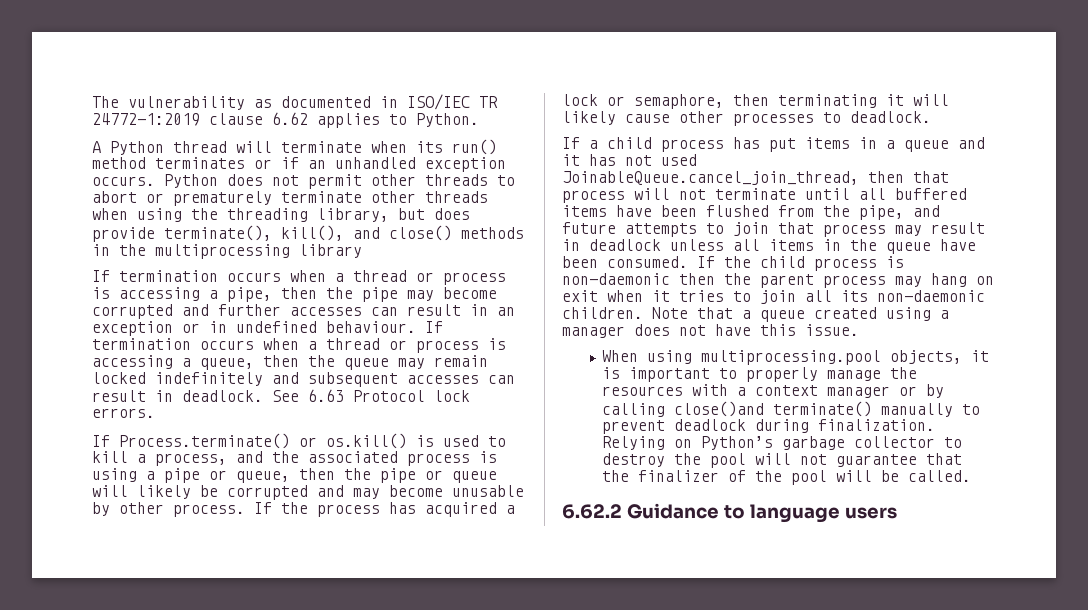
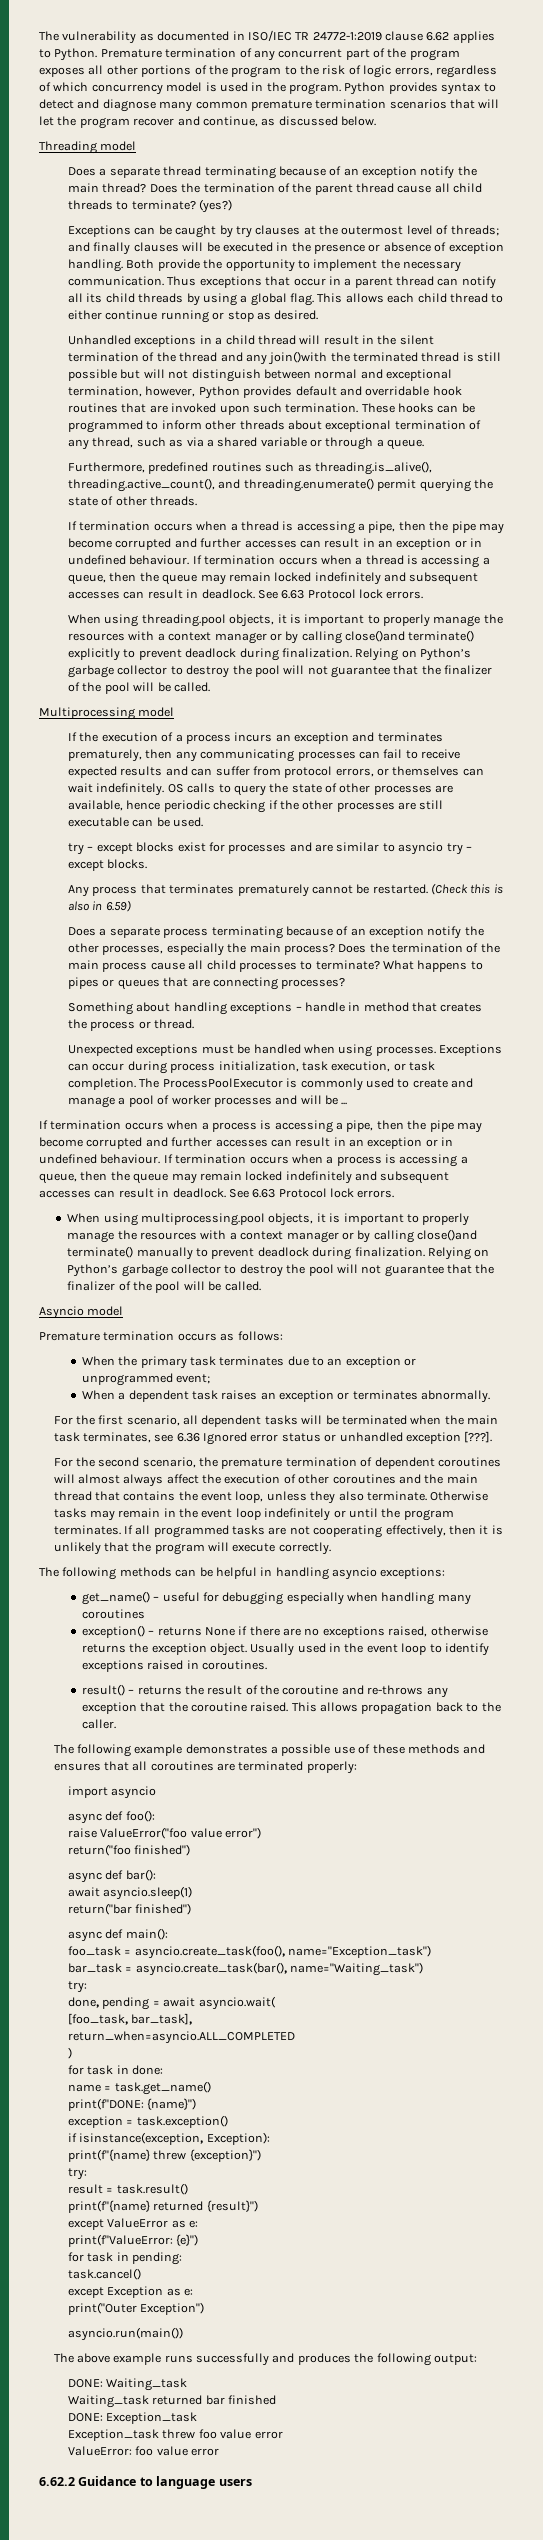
- The vulnerability as documented in ISO/IEC TR 24772-1:2019 clause 6.62 applies to Python.
- A Python thread will terminate when its run() method terminates or if an unhandled exception occurs. Python does not permit other threads to abort or prematurely terminate other threads when using the threading library, but does provide terminate(), kill(), and close() methods in the multiprocessing library
- If termination occurs when a thread or process is accessing a pipe, then the pipe may become corrupted and further accesses can result in an exception or in undefined behaviour.
+ The vulnerability as documented in ISO/IEC TR 24772-1:2019 clause 6.62 applies to Python. Premature termination of any concurrent part of the program exposes all other portions of the program to the risk of logic errors, regardless of which concurrency model is used in the program. Python provides syntax to detect and diagnose many common premature termination scenarios that will let the program recover and continue, as discussed below.
+ Threading model
+ Does a separate thread terminating because of an exception notify the main thread? Does the termination of the parent thread cause all child threads to terminate? (yes?)
+ Exceptions can be caught by try clauses at the outermost level of threads; and finally clauses will be executed in the presence or absence of exception handling. Both provide the opportunity to implement the necessary communication. Thus exceptions that occur in a parent thread can notify all its child threads by using a global flag. This allows each child thread to either continue running or stop as desired.
+ Unhandled exceptions in a child thread will result in the silent termination of the thread and any join()with the terminated thread is still possible but will not distinguish between normal and exceptional termination, however, Python provides default and overridable hook routines that are invoked upon such termination. These hooks can be programmed to inform other threads about exceptional termination of any thread, such as via a shared variable or through a queue.
+ Furthermore, predefined routines such as threading.is_alive(), threading.active_count(), and threading.enumerate() permit querying the state of other threads.
+ If termination occurs when a thread is accessing a pipe, then the pipe may become corrupted and further accesses can result in an exception or in undefined behaviour. If termination occurs when a thread is accessing a queue, then the queue may remain locked indefinitely and subsequent accesses can result in deadlock. See 6.63 Protocol lock errors.
+ When using threading.pool objects, it is important to properly manage the resources with a context manager or by calling close()and terminate() explicitly to prevent deadlock during finalization. Relying on Python’s garbage collector to destroy the pool will not guarantee that the finalizer of the pool will be called.
+ Multiprocessing model
+ If the execution of a process incurs an exception and terminates prematurely, then any communicating processes can fail to receive expected results and can suffer from protocol errors, or themselves can wait indefinitely. OS calls to query the state of other processes are available, hence periodic checking if the other processes are still executable can be used.
+ try – except blocks exist for processes and are similar to asyncio try – except blocks.
+ Any process that terminates prematurely cannot be restarted. (Check this is also in 6.59)
+ Does a separate process terminating because of an exception notify the other processes, especially the main process? Does the termination of the main process cause all child processes to terminate? What happens to pipes or queues that are connecting processes?
+ Something about handling exceptions – handle in method that creates the process or thread.
+ Unexpected exceptions must be handled when using processes. Exceptions can occur during process initialization, task execution, or task completion. The ProcessPoolExecutor is commonly used to create and manage a pool of worker processes and will be ...
+ If termination occurs when a process is accessing a pipe, then the pipe may become corrupted and further accesses can result in an exception or in undefined behaviour.
- If termination occurs when a thread or process is accessing a queue, then the queue may remain locked indefinitely and subsequent accesses can result in deadlock.
+ If termination occurs when a process is accessing a queue, then the queue may remain locked indefinitely and subsequent accesses can result in deadlock.
- If Process.terminate() or os.kill() is used to kill a process, and the associated process is using a pipe or queue, then the pipe or queue will likely be corrupted and may become unusable by other process. If the process has acquired a lock or semaphore, then terminating it will likely cause other processes to deadlock.
- If a child process has put items in a queue and it has not used JoinableQueue.cancel_join_thread, then that process will not terminate until all buffered items have been flushed from the pipe, and future attempts to join that process may result in deadlock unless all items in the queue have been consumed. If the child process is non-daemonic then the parent process may hang on exit when it tries to join all its non-daemonic children. Note that a queue created using a manager does not have this issue.
+ Asyncio model
+ Premature termination occurs as follows:
+ When the primary task terminates due to an exception or unprogrammed event;
+ When a dependent task raises an exception or terminates abnormally.
+ For the first scenario, all dependent tasks will be terminated when the main task terminates, see 6.36 Ignored error status or unhandled exception [???].
+ For the second scenario, the premature termination of dependent coroutines will almost always affect the execution of other coroutines and the main thread that contains the event loop, unless they also terminate. Otherwise tasks may remain in the event loop indefinitely or until the program terminates. If all programmed tasks are not cooperating effectively, then it is unlikely that the program will execute correctly.
+ The following methods can be helpful in handling asyncio exceptions:
+ get_name() – useful for debugging especially when handling many coroutines
+ exception() – returns None if there are no exceptions raised, otherwise returns the exception object. Usually used in the event loop to identify exceptions raised in coroutines.
+ result() – returns the result of the coroutine and re-throws any exception that the coroutine raised. This allows propagation back to the caller.
+ The following example demonstrates a possible use of these methods and ensures that all coroutines are terminated properly:
+ import asyncio
+ async def foo():
+ raise ValueError("foo value error")
+ return("foo finished")
+ async def bar():
+ await asyncio.sleep(1)
+ return("bar finished")
+ async def main():
+ foo_task = asyncio.create_task(foo(), name="Exception_task")
+ bar_task = asyncio.create_task(bar(), name="Waiting_task")
+ try:
+ done, pending = await asyncio.wait(
+ [foo_task, bar_task],
+ return_when=asyncio.ALL_COMPLETED
+ )
+ for task in done:
+ name = task.get_name()
+ print(f"DONE: {name}")
+ exception = task.exception()
+ if isinstance(exception, Exception):
+ print(f"{name} threw {exception}")
+ try:
+ result = task.result()
+ print(f"{name} returned {result}")
+ except ValueError as e:
+ print(f"ValueError: {e}")
+ for task in pending:
+ task.cancel()
+ except Exception as e:
+ print("Outer Exception")
+ asyncio.run(main())
+ The above example runs successfully and produces the following output:
+ DONE: Waiting_task
+ Waiting_task returned bar finished
+ DONE: Exception_task
+ Exception_task threw foo value error
+ ValueError: foo value error

